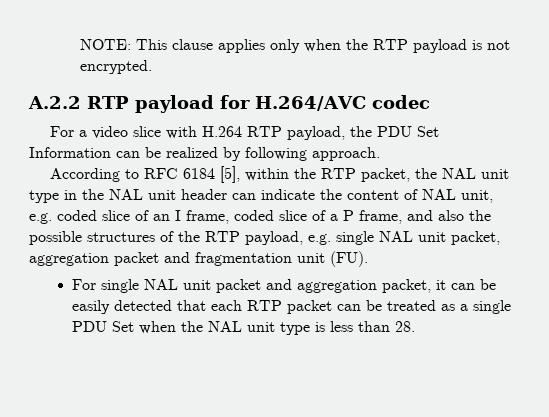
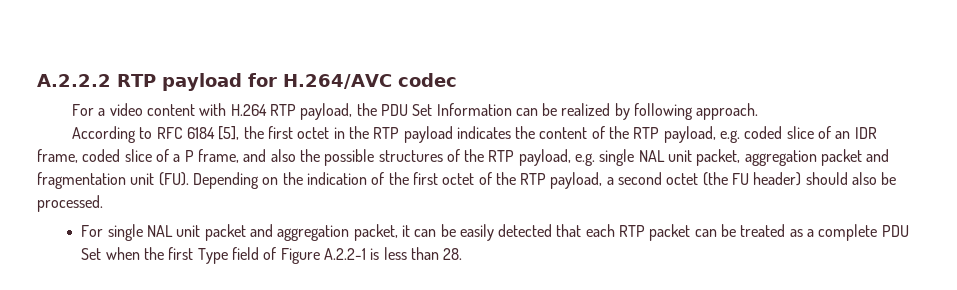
- NOTE: This clause applies only when the RTP payload is not encrypted.
- A.2.2 RTP payload for H.264/AVC codec
+ A.2.2.2 RTP payload for H.264/AVC codec
- For a video slice with H.264 RTP payload, the PDU Set Information can be realized by following approach.
+ For a video content with H.264 RTP payload, the PDU Set Information can be realized by following approach.
- According to RFC 6184 [5], within the RTP packet, the NAL unit type in the NAL unit header can indicate the content of NAL unit, e.g. coded slice of an I frame, coded slice of a P frame, and also the possible structures of the RTP payload, e.g. single NAL unit packet, aggregation packet and fragmentation unit (FU).
+ According to RFC 6184 [5], the first octet in the RTP payload indicates the content of the RTP payload, e.g. coded slice of an IDR frame, coded slice of a P frame, and also the possible structures of the RTP payload, e.g. single NAL unit packet, aggregation packet and fragmentation unit (FU). Depending on the indication of the first octet of the RTP payload, a second octet (the FU header) should also be processed.
- For single NAL unit packet and aggregation packet, it can be easily detected that each RTP packet can be treated as a single PDU Set when the NAL unit type is less than 28.
+ For single NAL unit packet and aggregation packet, it can be easily detected that each RTP packet can be treated as a complete PDU Set when the first Type field of Figure A.2.2-1 is less than 28.

